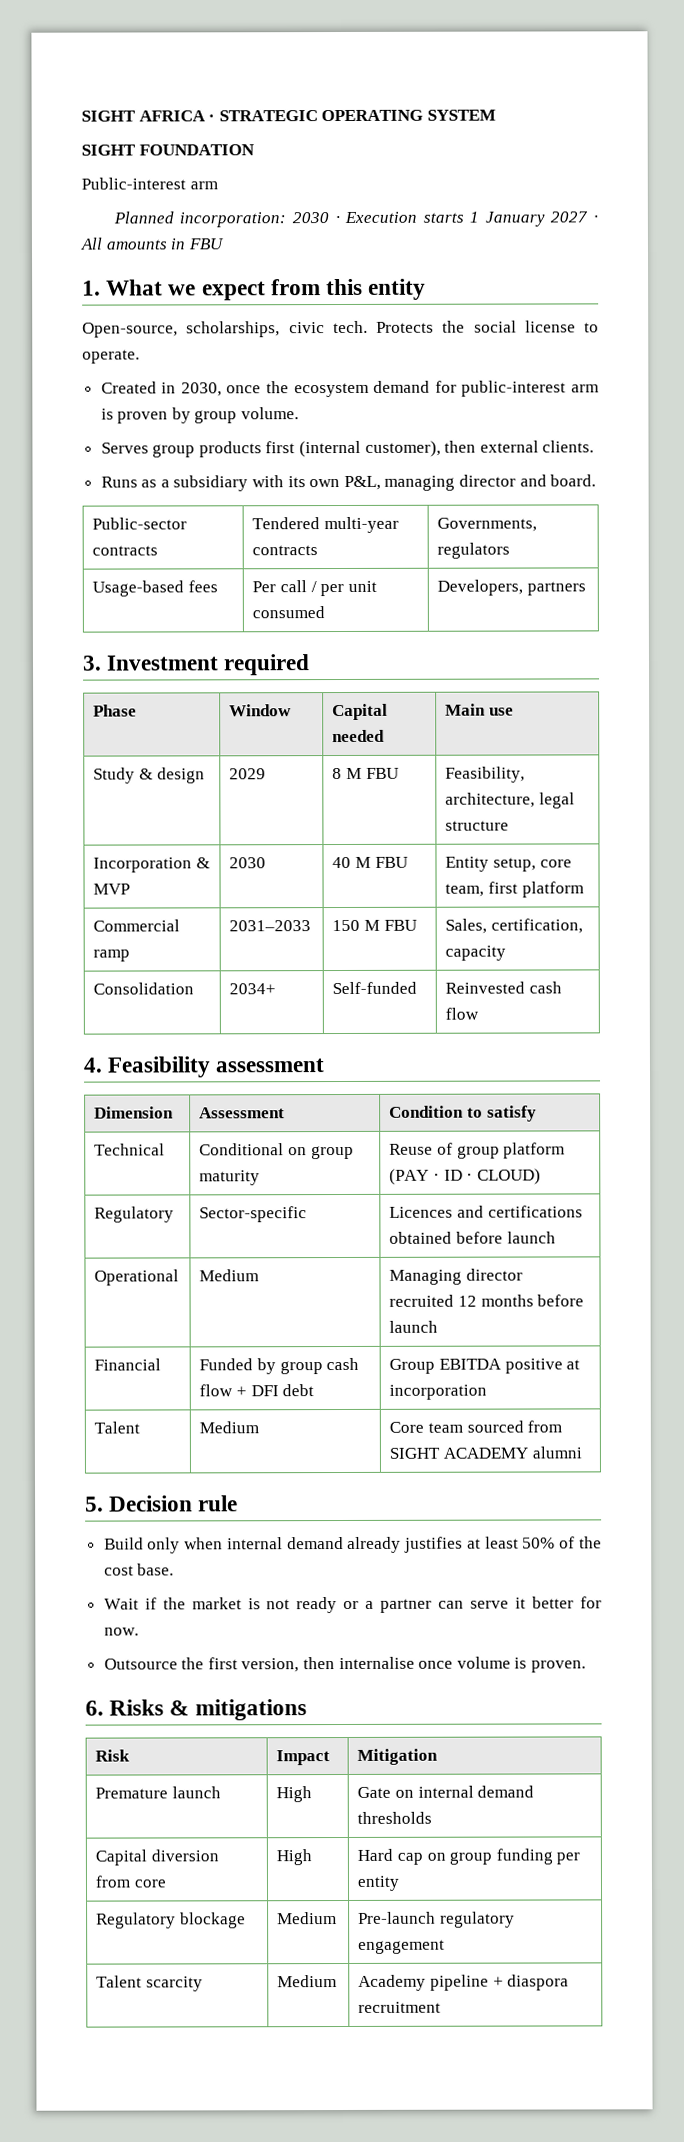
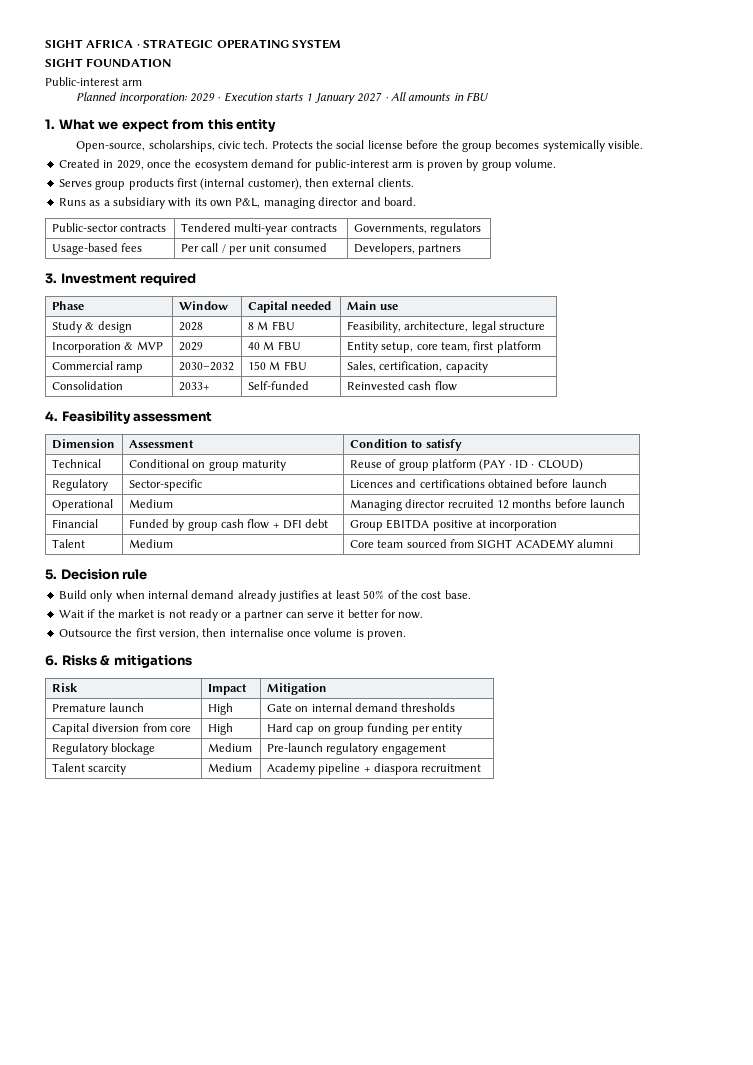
- Planned incorporation: 2030 · Execution starts 1 January 2027 · All amounts in FBU
+ Planned incorporation: 2029 · Execution starts 1 January 2027 · All amounts in FBU
- Protects the social license to operate.
+ Protects the social license before the group becomes systemically visible.
- Created in 2030, once the ecosystem demand for public-interest arm is proven by group volume.
+ Created in 2029, once the ecosystem demand for public-interest arm is proven by group volume.
- Study & design | 2029 | 8 M FBU | Feasibility, architecture, legal structure
+ Study & design | 2028 | 8 M FBU | Feasibility, architecture, legal structure
- Incorporation & MVP | 2030 | 40 M FBU | Entity setup, core team, first platform
+ Incorporation & MVP | 2029 | 40 M FBU | Entity setup, core team, first platform
- Commercial ramp | 2031–2033 | 150 M FBU | Sales, certification, capacity
+ Commercial ramp | 2030–2032 | 150 M FBU | Sales, certification, capacity
- Consolidation | 2034+ | Self-funded | Reinvested cash flow
+ Consolidation | 2033+ | Self-funded | Reinvested cash flow

